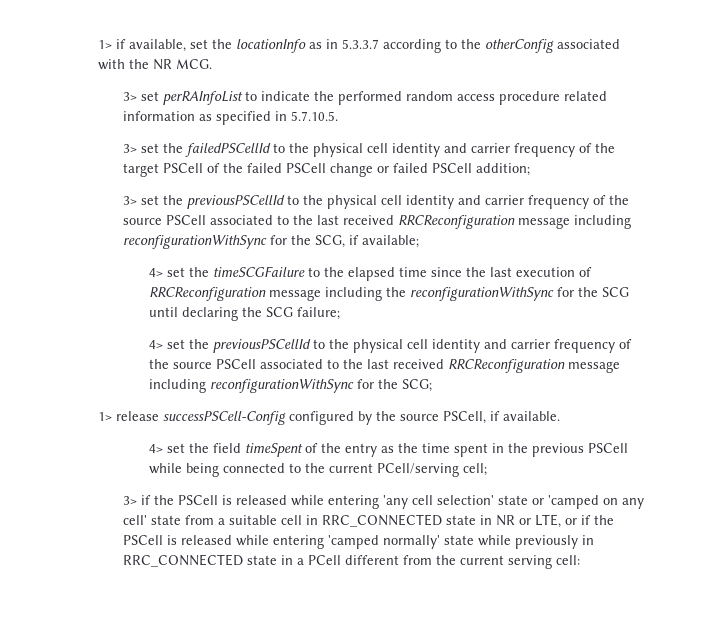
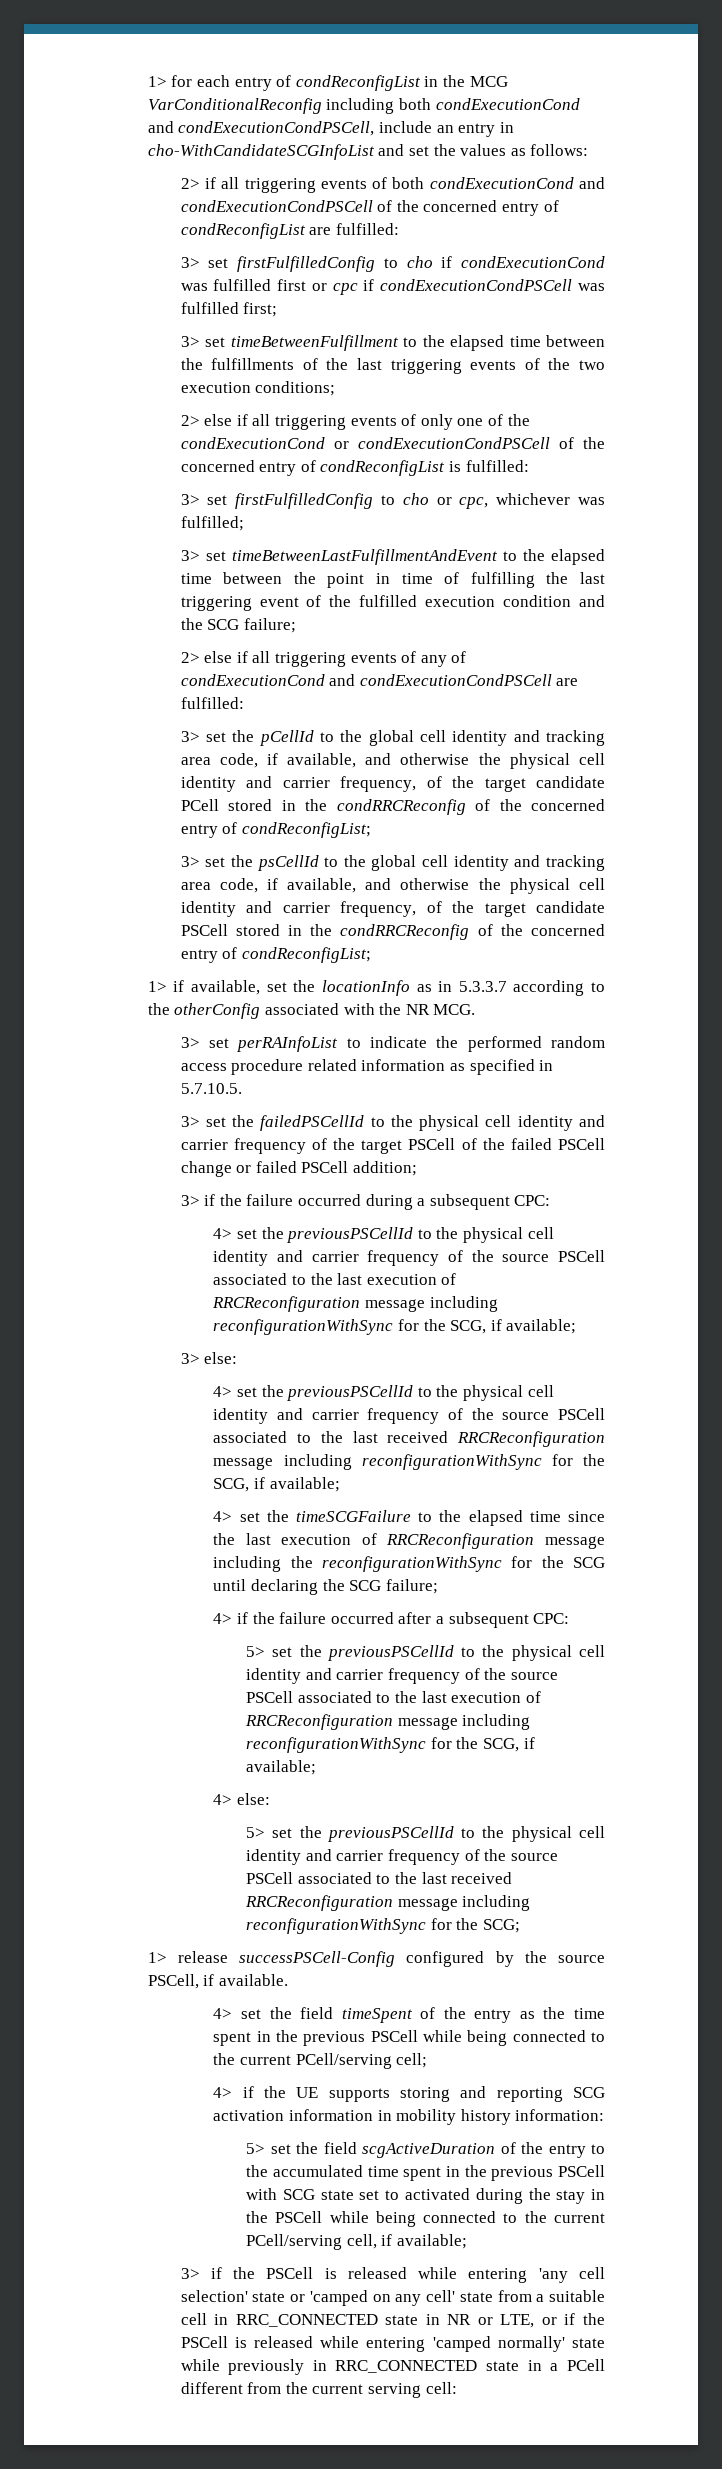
+ 1> for each entry of condReconfigList in the MCG VarConditionalReconfig including both condExecutionCond and condExecutionCondPSCell, include an entry in cho-WithCandidateSCGInfoList and set the values as follows:
+ 2> if all triggering events of both condExecutionCond and condExecutionCondPSCell of the concerned entry of condReconfigList are fulfilled:
+ 3> set firstFulfilledConfig to cho if condExecutionCond was fulfilled first or cpc if condExecutionCondPSCell was fulfilled first;
+ 3> set timeBetweenFulfillment to the elapsed time between the fulfillments of the last triggering events of the two execution conditions;
+ 2> else if all triggering events of only one of the condExecutionCond or condExecutionCondPSCell of the concerned entry of condReconfigList is fulfilled:
+ 3> set firstFulfilledConfig to cho or cpc, whichever was fulfilled;
+ 3> set timeBetweenLastFulfillmentAndEvent to the elapsed time between the point in time of fulfilling the last triggering event of the fulfilled execution condition and the SCG failure;
+ 2> else if all triggering events of any of condExecutionCond and condExecutionCondPSCell are fulfilled:
+ 3> set the pCellId to the global cell identity and tracking area code, if available, and otherwise the physical cell identity and carrier frequency, of the target candidate PCell stored in the condRRCReconfig of the concerned entry of condReconfigList;
+ 3> set the psCellId to the global cell identity and tracking area code, if available, and otherwise the physical cell identity and carrier frequency, of the target candidate PSCell stored in the condRRCReconfig of the concerned entry of condReconfigList;
- 3> set the previousPSCellId to the physical cell identity and carrier frequency of the source PSCell associated to the last received RRCReconfiguration message including reconfigurationWithSync for the SCG, if available;
+ 3> if the failure occurred during a subsequent CPC:
+ 4> set the previousPSCellId to the physical cell identity and carrier frequency of the source PSCell associated to the last execution of RRCReconfiguration message including reconfigurationWithSync for the SCG, if available;
+ 3> else:
+ 4> set the previousPSCellId to the physical cell identity and carrier frequency of the source PSCell associated to the last received RRCReconfiguration message including reconfigurationWithSync for the SCG, if available;
- 4> set the previousPSCellId to the physical cell identity and carrier frequency of the source PSCell associated to the last received RRCReconfiguration message including reconfigurationWithSync for the SCG;
+ 4> if the failure occurred after a subsequent CPC:
+ 5> set the previousPSCellId to the physical cell identity and carrier frequency of the source PSCell associated to the last execution of RRCReconfiguration message including reconfigurationWithSync for the SCG, if available;
+ 4> else:
+ 5> set the previousPSCellId to the physical cell identity and carrier frequency of the source PSCell associated to the last received RRCReconfiguration message including reconfigurationWithSync for the SCG;
+ 4> if the UE supports storing and reporting SCG activation information in mobility history information:
+ 5> set the field scgActiveDuration of the entry to the accumulated time spent in the previous PSCell with SCG state set to activated during the stay in the PSCell while being connected to the current PCell/serving cell, if available;

